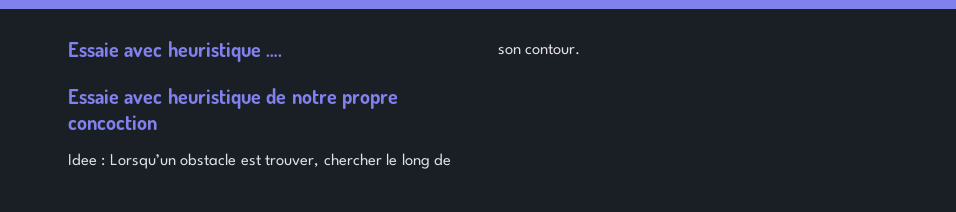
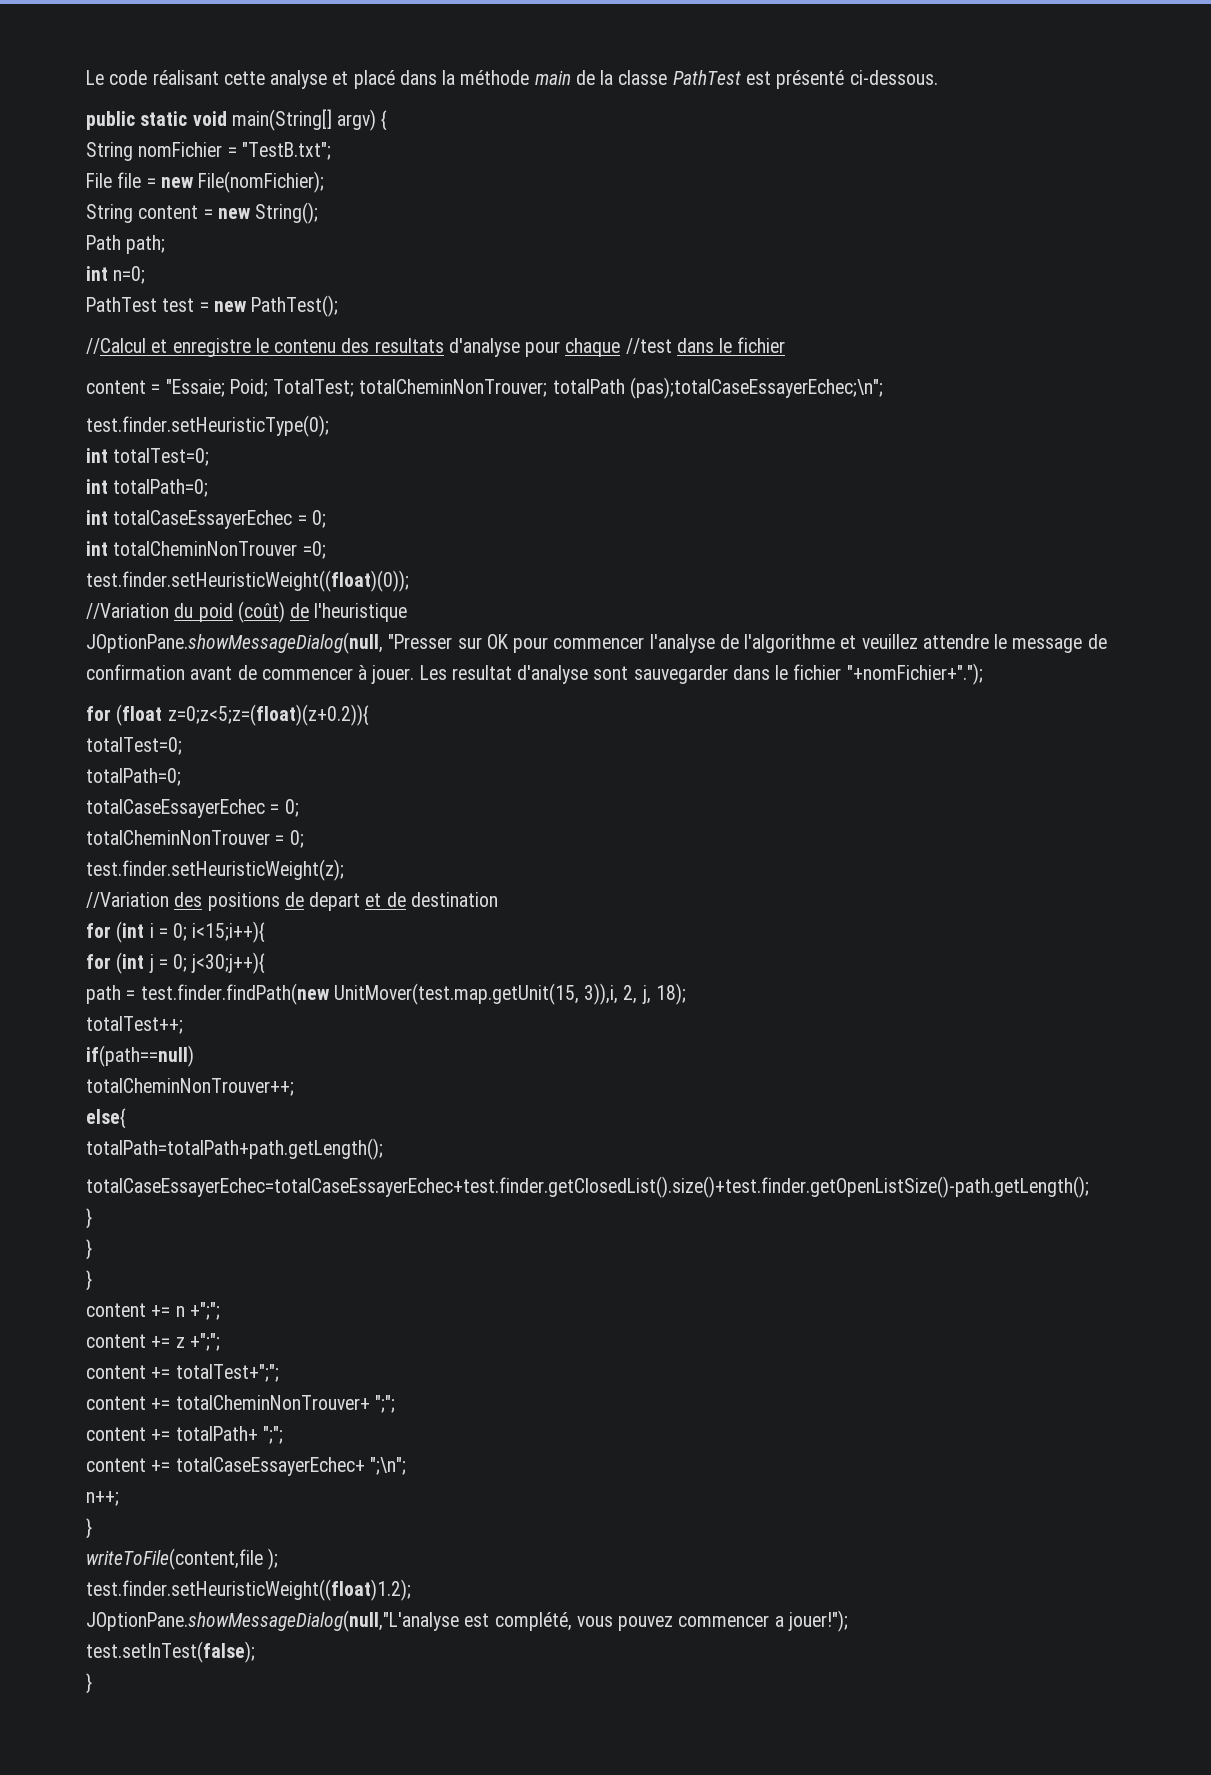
- Essaie avec heuristique ….
- Essaie avec heuristique de notre propre concoction
- Idee : Lorsqu’un obstacle est trouver, chercher le long de son contour.
+ Le code réalisant cette analyse et placé dans la méthode main de la classe PathTest est présenté ci-dessous.
+ public static void main(String[] argv) {
+ String nomFichier = "TestB.txt";
+ File file = new File(nomFichier);
+ String content = new String();
+ Path path;
+ int n=0;
+ PathTest test = new PathTest();
+ //Calcul et enregistre le contenu des resultats d'analyse pour chaque //test dans le fichier
+ content = "Essaie; Poid; TotalTest; totalCheminNonTrouver; totalPath (pas);totalCaseEssayerEchec;\n";
+ test.finder.setHeuristicType(0);
+ int totalTest=0;
+ int totalPath=0;
+ int totalCaseEssayerEchec = 0;
+ int totalCheminNonTrouver =0;
+ test.finder.setHeuristicWeight((float)(0));
+ //Variation du poid (coût) de l'heuristique
+ JOptionPane.showMessageDialog(null, "Presser sur OK pour commencer l'analyse de l'algorithme et veuillez attendre le message de confirmation avant de commencer à jouer. Les resultat d'analyse sont sauvegarder dans le fichier "+nomFichier+".");
+ for (float z=0;z<5;z=(float)(z+0.2)){
+ totalTest=0;
+ totalPath=0;
+ totalCaseEssayerEchec = 0;
+ totalCheminNonTrouver = 0;
+ test.finder.setHeuristicWeight(z);
+ //Variation des positions de depart et de destination
+ for (int i = 0; i<15;i++){
+ for (int j = 0; j<30;j++){
+ path = test.finder.findPath(new UnitMover(test.map.getUnit(15, 3)),i, 2, j, 18);
+ totalTest++;
+ if(path==null)
+ totalCheminNonTrouver++;
+ else{
+ totalPath=totalPath+path.getLength();
+ totalCaseEssayerEchec=totalCaseEssayerEchec+test.finder.getClosedList().size()+test.finder.getOpenListSize()-path.getLength();
+ }
+ }
+ }
+ content += n +";";
+ content += z +";";
+ content += totalTest+";";
+ content += totalCheminNonTrouver+ ";";
+ content += totalPath+ ";";
+ content += totalCaseEssayerEchec+ ";\n";
+ n++;
+ }
+ writeToFile(content,file );
+ test.finder.setHeuristicWeight((float)1.2);
+ JOptionPane.showMessageDialog(null,"L'analyse est complété, vous pouvez commencer a jouer!");
+ test.setInTest(false);
+ }

